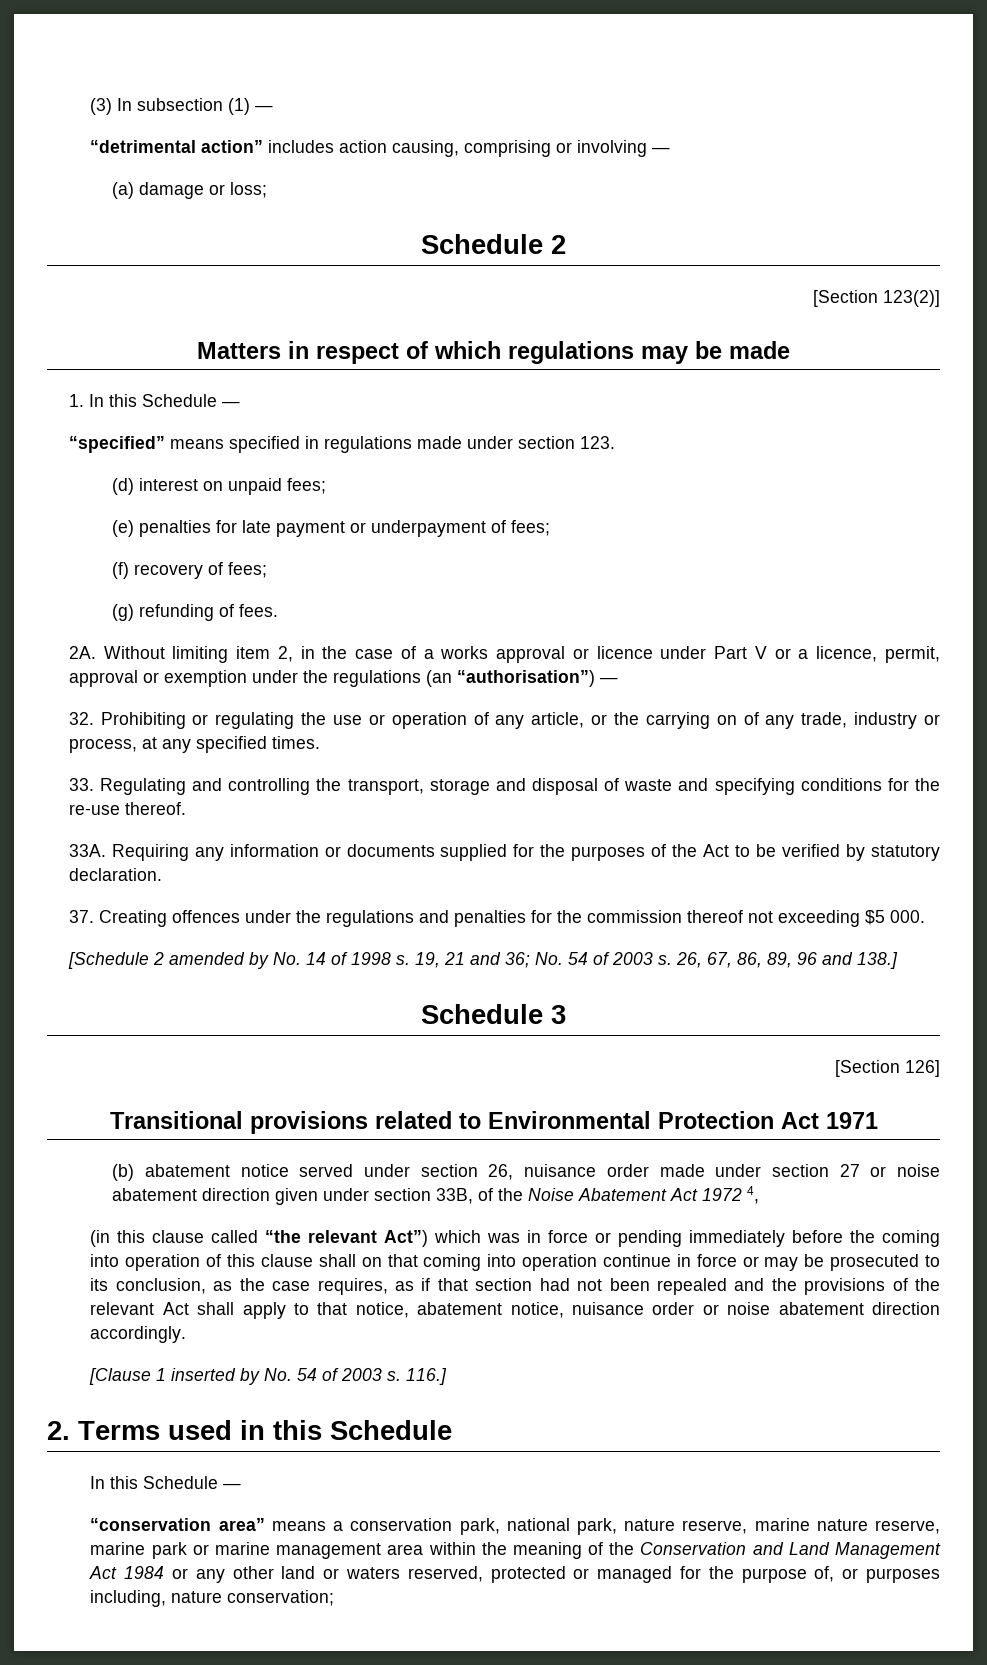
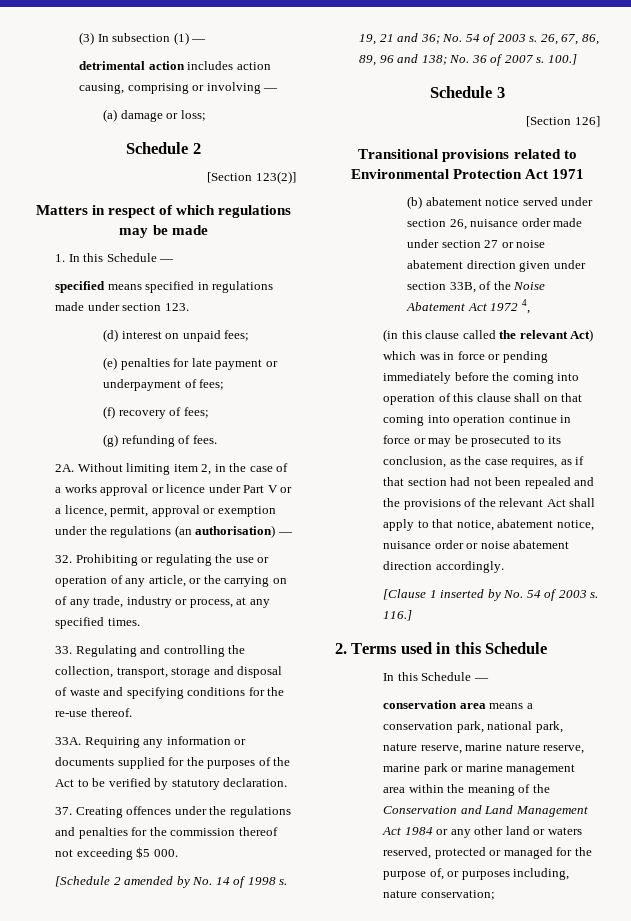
- “detrimental action” includes action causing, comprising or involving —
+ detrimental action includes action causing, comprising or involving —
- “specified” means specified in regulations made under section 123.
+ specified means specified in regulations made under section 123.
- Without limiting item 2, in the case of a works approval or licence under Part V or a licence, permit, approval or exemption under the regulations (an “authorisation”) —
+ Without limiting item 2, in the case of a works approval or licence under Part V or a licence, permit, approval or exemption under the regulations (an authorisation) —
- 33. Regulating and controlling the transport, storage and disposal of waste and specifying conditions for the re-use thereof.
+ 33. Regulating and controlling the collection, transport, storage and disposal of waste and specifying conditions for the re-use thereof.
- 26, 67, 86, 89, 96 and 138.]
+ 26, 67, 86, 89, 96 and 138; No. 36 of 2007 s. 100.]
- (in this clause called “the relevant Act”) which was in force or pending immediately before the coming into operation of this clause shall on that coming into operation continue in force or may be prosecuted to its conclusion, as the case requires, as if that section had not been repealed and the provisions of the relevant Act shall apply to that notice, abatement notice, nuisance order or noise abatement direction accordingly.
+ (in this clause called the relevant Act) which was in force or pending immediately before the coming into operation of this clause shall on that coming into operation continue in force or may be prosecuted to its conclusion, as the case requires, as if that section had not been repealed and the provisions of the relevant Act shall apply to that notice, abatement notice, nuisance order or noise abatement direction accordingly.
- “conservation area” means a conservation park, national park, nature reserve, marine nature reserve, marine park or marine management area within the meaning of the Conservation and Land Management Act 1984 or any other land or waters reserved, protected or managed for the purpose of, or purposes including, nature conservation;
+ conservation area means a conservation park, national park, nature reserve, marine nature reserve, marine park or marine management area within the meaning of the Conservation and Land Management Act 1984 or any other land or waters reserved, protected or managed for the purpose of, or purposes including, nature conservation;

